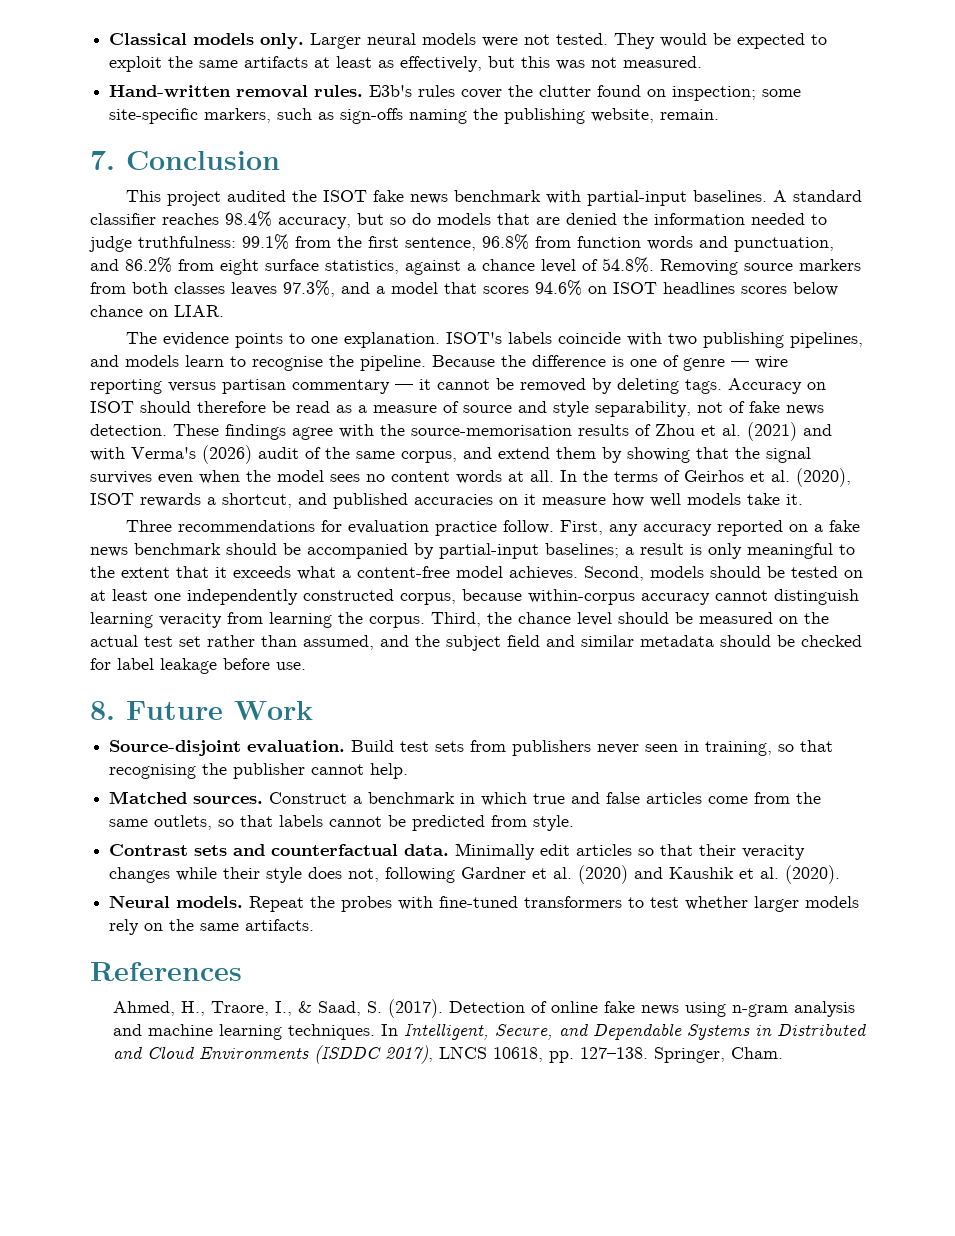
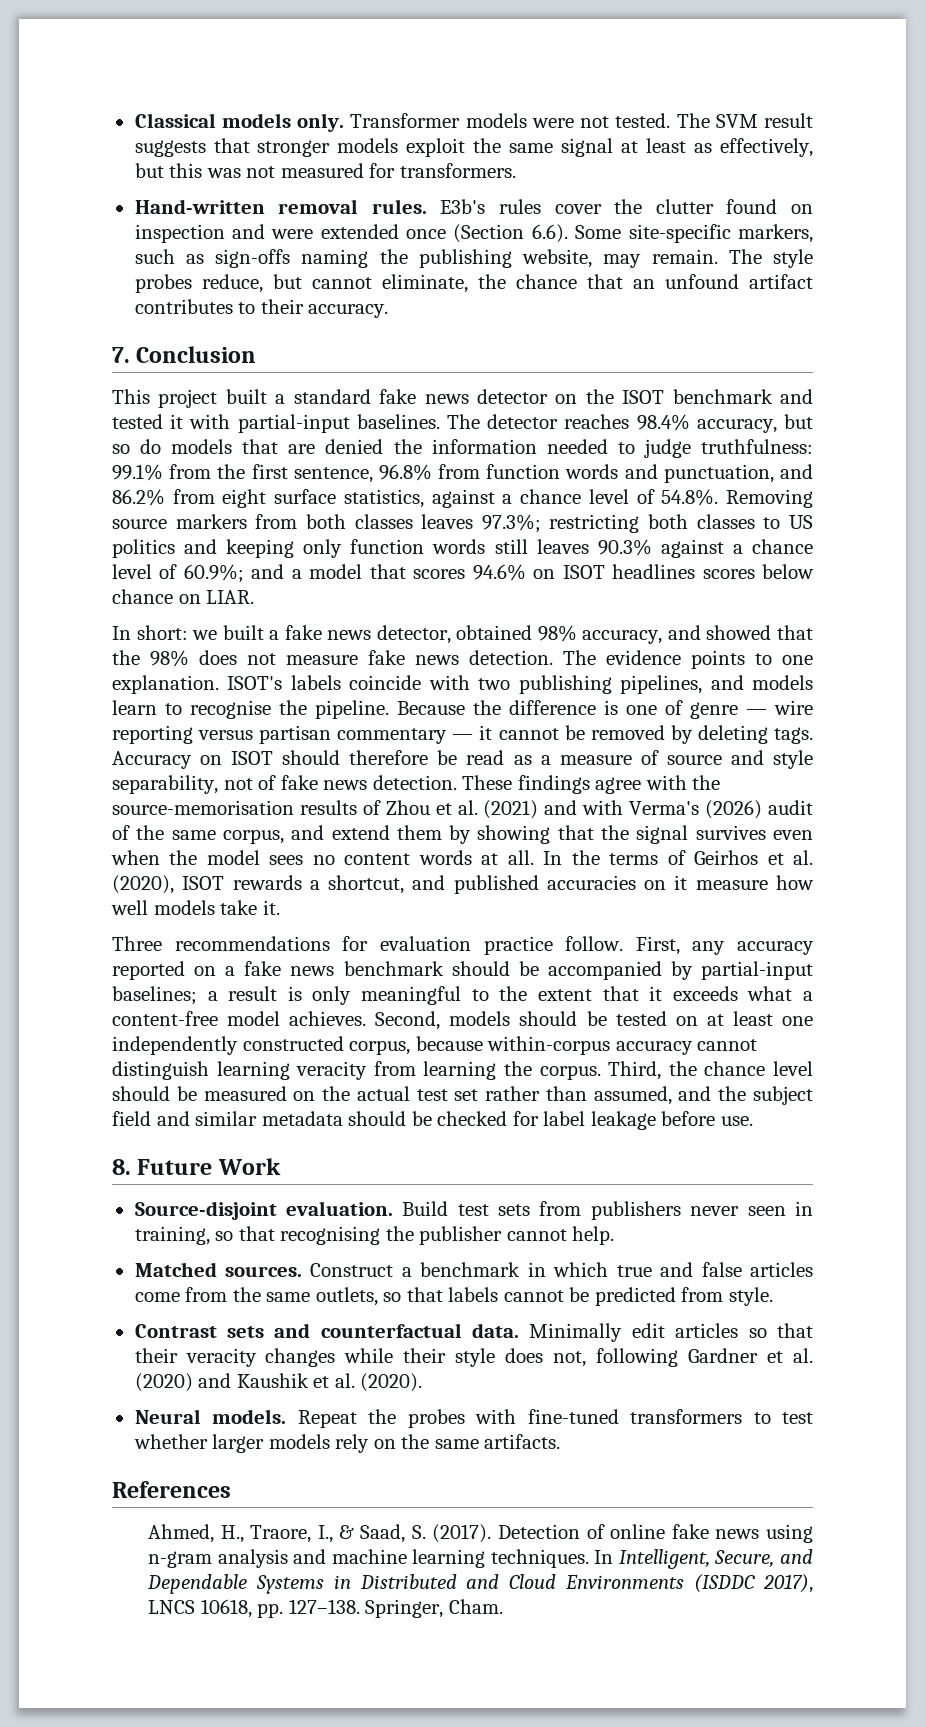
- Larger neural models were not tested.
+ Transformer models were not tested.
- They would be expected to exploit the same artifacts at least as effectively, but this was not measured.
+ The SVM result suggests that stronger models exploit the same signal at least as effectively, but this was not measured for transformers.
- E3b's rules cover the clutter found on inspection; some site-specific markers, such as sign-offs naming the publishing website, remain.
+ E3b's rules cover the clutter found on inspection and were extended once (Section 6.6). Some site-specific markers, such as sign-offs naming the publishing website, may remain. The style probes reduce, but cannot eliminate, the chance that an unfound artifact contributes to their accuracy.
  7. Conclusion
- This project audited the ISOT fake news benchmark with partial-input baselines. A standard classifier reaches 98.4% accuracy, but so do models that are denied the information needed to judge truthfulness:
+ This project built a standard fake news detector on the ISOT benchmark and tested it with partial-input baselines. The detector reaches 98.4% accuracy, but so do models that are denied the information needed to judge truthfulness:
- 99.1% from the first sentence, 96.8% from function words and punctuation, and 86.2% from eight surface statistics, against a chance level of 54.8%. Removing source markers from both classes leaves 97.3%, and a model that scores 94.6% on ISOT headlines scores below chance on LIAR.
+ 99.1% from the first sentence, 96.8% from function words and punctuation, and 86.2% from eight surface statistics, against a chance level of 54.8%. Removing source markers from both classes leaves 97.3%; restricting both classes to US politics and keeping only function words still leaves 90.3% against a chance level of 60.9%; and a model that scores 94.6% on ISOT headlines scores below chance on LIAR.
+ In short: we built a fake news detector, obtained 98% accuracy, and showed that the 98% does not measure fake news detection.

